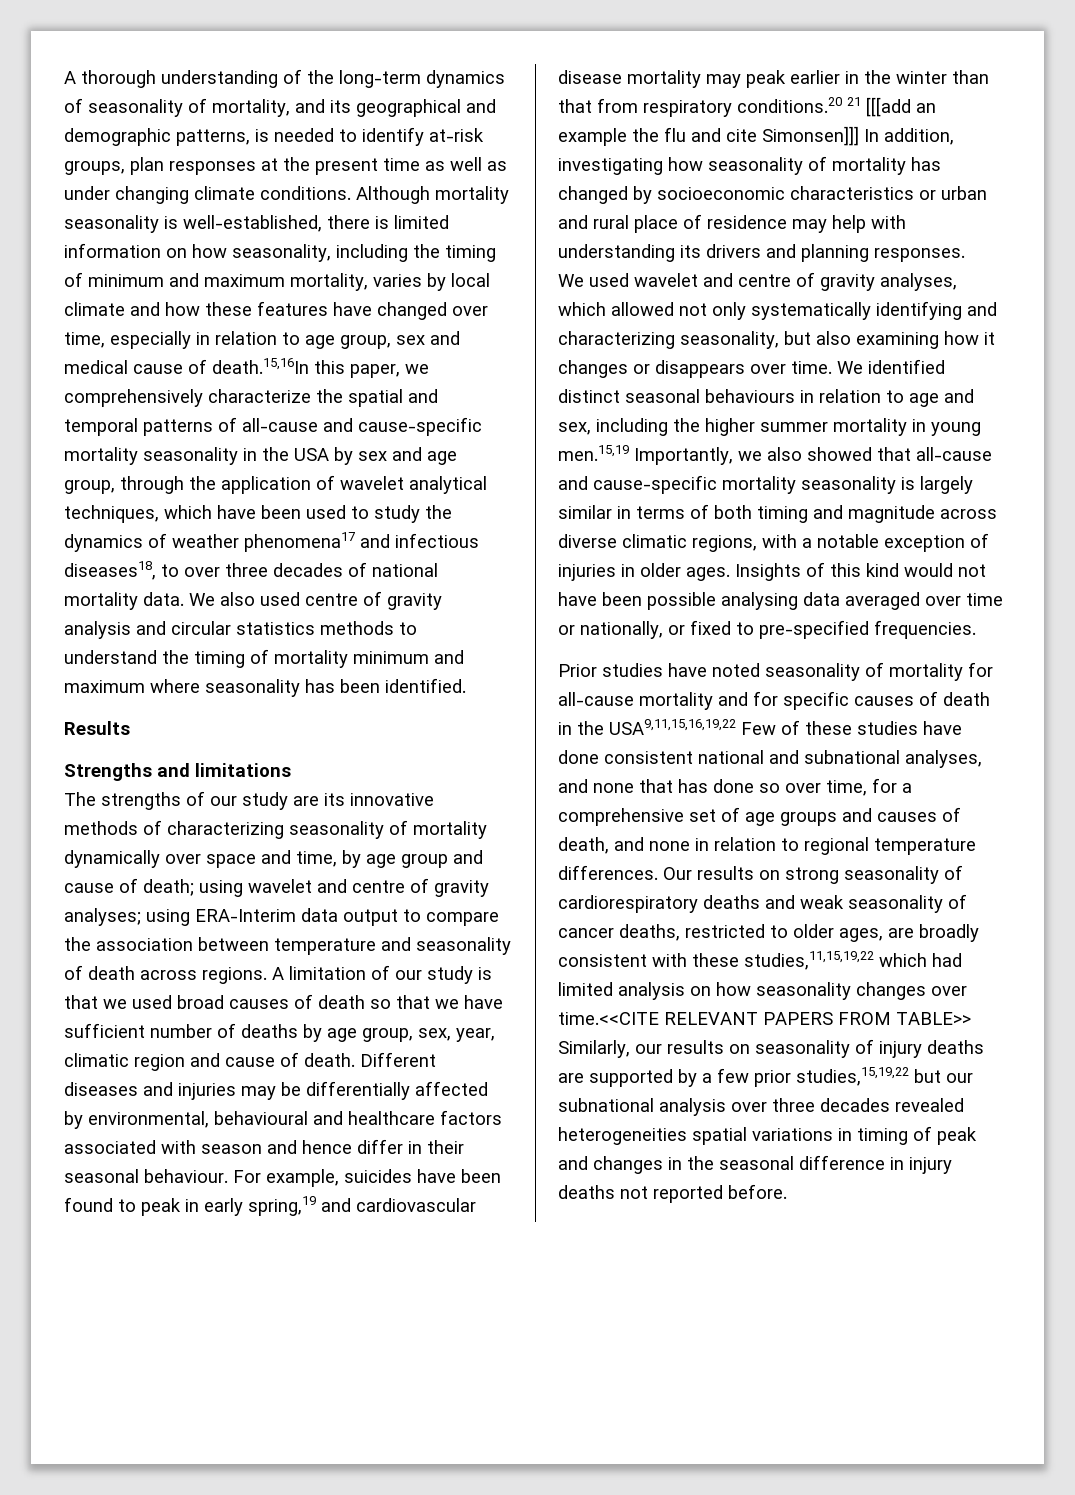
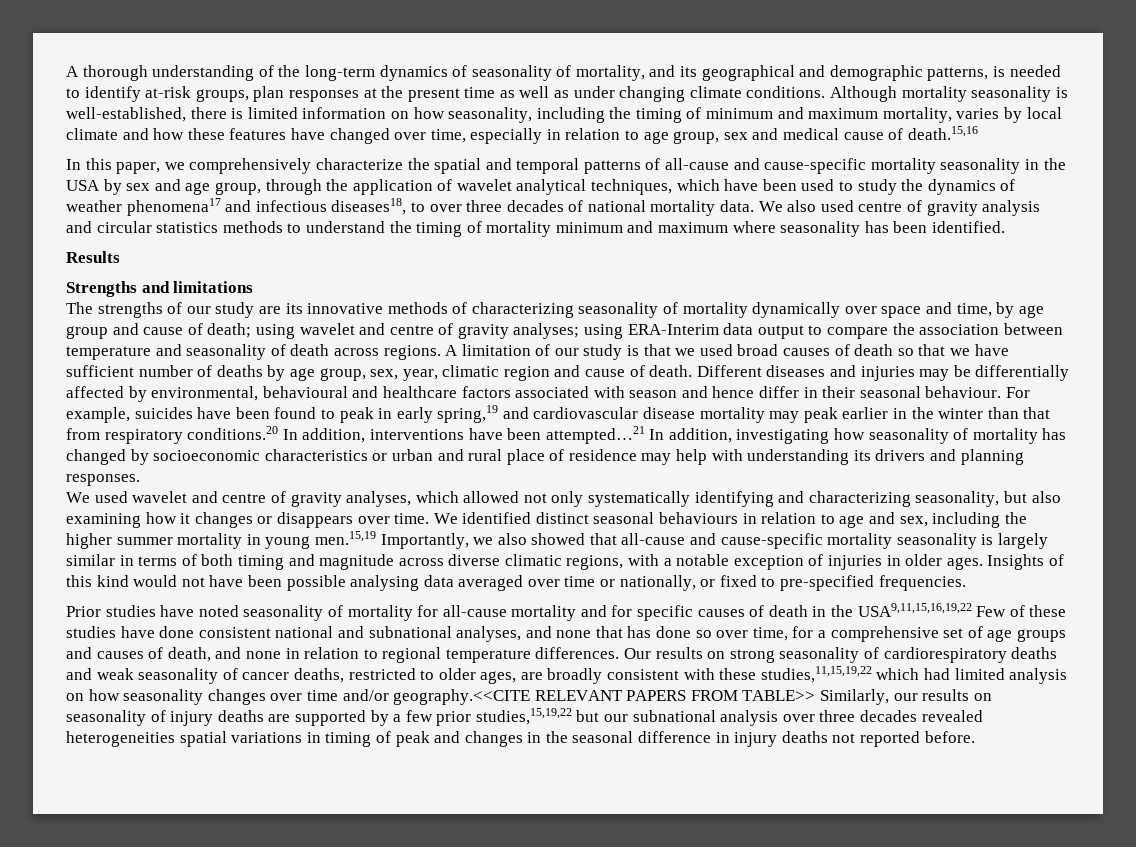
- Although mortality seasonality is well-established, there is limited information on how seasonality, including the timing of minimum and maximum mortality, varies by local climate and how these features have changed over time, especially in relation to age group, sex and medical cause of death.15,16In this paper, we comprehensively characterize the spatial and temporal patterns of all-cause and cause-specific mortality seasonality in the USA by sex and age group, through the application of wavelet analytical techniques, which have been used to study the dynamics of weather phenomena17 and infectious diseases18, to over three decades of national mortality data.
+ Although mortality seasonality is well-established, there is limited information on how seasonality, including the timing of minimum and maximum mortality, varies by local climate and how these features have changed over time, especially in relation to age group, sex and medical cause of death.15,16
+ In this paper, we comprehensively characterize the spatial and temporal patterns of all-cause and cause-specific mortality seasonality in the USA by sex and age group, through the application of wavelet analytical techniques, which have been used to study the dynamics of weather phenomena17 and infectious diseases18, to over three decades of national mortality data.
- For example, suicides have been found to peak in early spring,19 and cardiovascular disease mortality may peak earlier in the winter than that from respiratory conditions.20 21 [[[add an example the flu and cite Simonsen]]] In addition, investigating how seasonality of mortality has changed by socioeconomic characteristics or urban and rural place of residence may help with understanding its drivers and planning responses.
+ For example, suicides have been found to peak in early spring,19 and cardiovascular disease mortality may peak earlier in the winter than that from respiratory conditions.20 In addition, interventions have been attempted…21 In addition, investigating how seasonality of mortality has changed by socioeconomic characteristics or urban and rural place of residence may help with understanding its drivers and planning responses.
- Our results on strong seasonality of cardiorespiratory deaths and weak seasonality of cancer deaths, restricted to older ages, are broadly consistent with these studies,11,15,19,22 which had limited analysis on how seasonality changes over time.<<CITE RELEVANT PAPERS FROM TABLE>> Similarly, our results on seasonality of injury deaths are supported by a few prior studies,15,19,22 but our subnational analysis over three decades revealed heterogeneities spatial variations in timing of peak and changes in the seasonal difference in injury deaths not reported before.
+ Our results on strong seasonality of cardiorespiratory deaths and weak seasonality of cancer deaths, restricted to older ages, are broadly consistent with these studies,11,15,19,22 which had limited analysis on how seasonality changes over time and/or geography.<<CITE RELEVANT PAPERS FROM TABLE>> Similarly, our results on seasonality of injury deaths are supported by a few prior studies,15,19,22 but our subnational analysis over three decades revealed heterogeneities spatial variations in timing of peak and changes in the seasonal difference in injury deaths not reported before.

